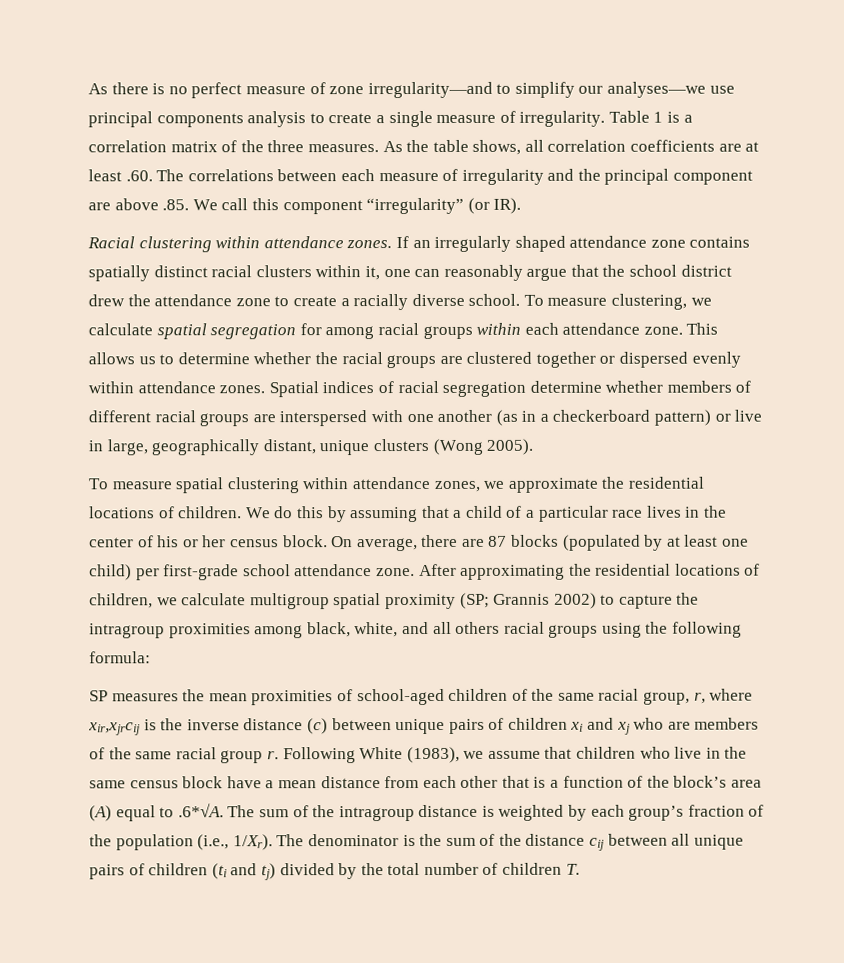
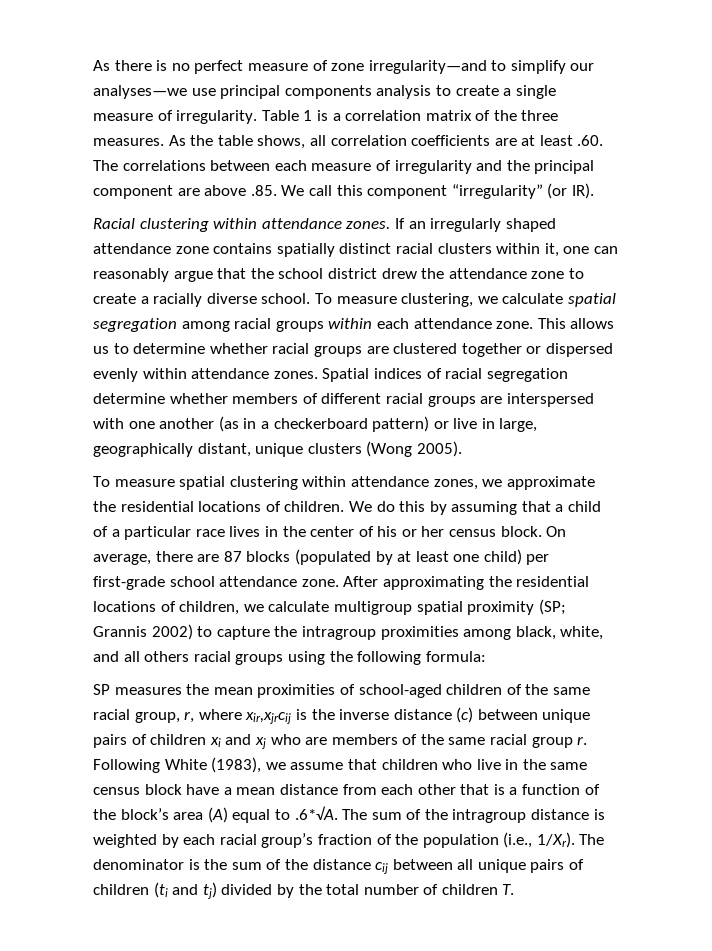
- To measure clustering, we calculate spatial segregation for among racial groups within each attendance zone.
+ To measure clustering, we calculate spatial segregation among racial groups within each attendance zone.
- This allows us to determine whether the racial groups are clustered together or dispersed evenly within attendance zones.
+ This allows us to determine whether racial groups are clustered together or dispersed evenly within attendance zones.
- Following White (1983), we assume that children who live in the same census block have a mean distance from each other that is a function of the block’s area (A) equal to .6*√A. The sum of the intragroup distance is weighted by each group’s fraction of the population (i.e., 1/Xr).
+ Following White (1983), we assume that children who live in the same census block have a mean distance from each other that is a function of the block’s area (A) equal to .6*√A. The sum of the intragroup distance is weighted by each racial group’s fraction of the population (i.e., 1/Xr).

